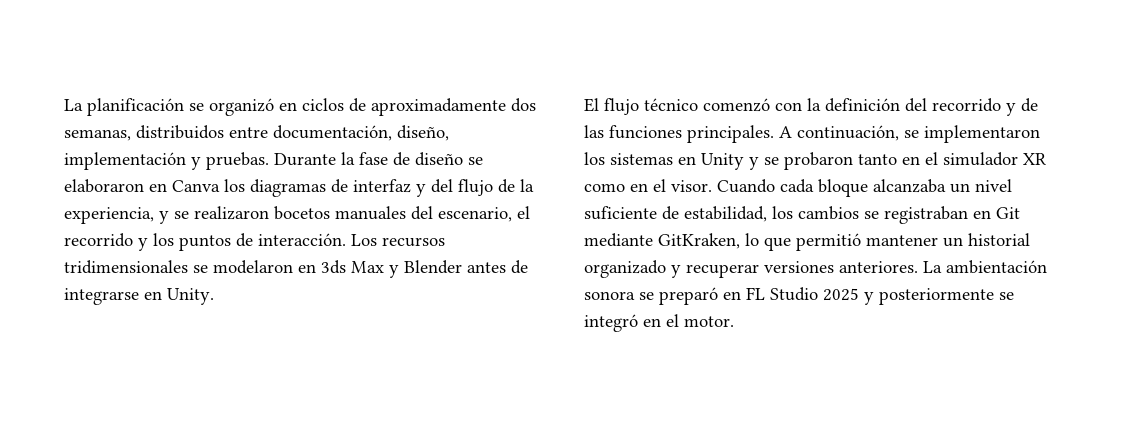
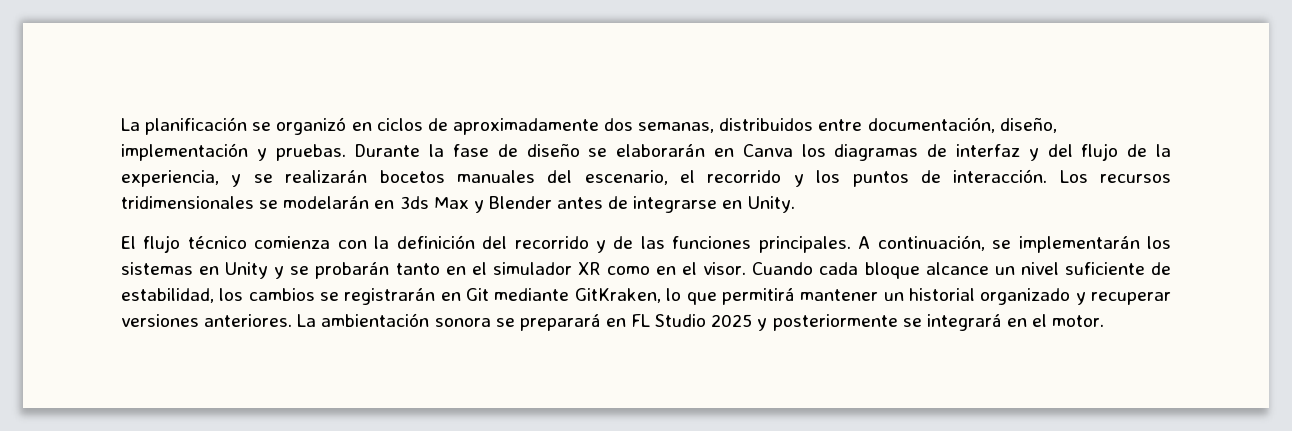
- Durante la fase de diseño se elaboraron en Canva los diagramas de interfaz y del flujo de la experiencia, y se realizaron bocetos manuales del escenario, el recorrido y los puntos de interacción.
+ Durante la fase de diseño se elaborarán en Canva los diagramas de interfaz y del flujo de la experiencia, y se realizarán bocetos manuales del escenario, el recorrido y los puntos de interacción.
- Los recursos tridimensionales se modelaron en 3ds Max y Blender antes de integrarse en Unity.
+ Los recursos tridimensionales se modelarán en 3ds Max y Blender antes de integrarse en Unity.
- El flujo técnico comenzó con la definición del recorrido y de las funciones principales.
+ El flujo técnico comienza con la definición del recorrido y de las funciones principales.
- A continuación, se implementaron los sistemas en Unity y se probaron tanto en el simulador XR como en el visor.
+ A continuación, se implementarán los sistemas en Unity y se probarán tanto en el simulador XR como en el visor.
- Cuando cada bloque alcanzaba un nivel suficiente de estabilidad, los cambios se registraban en Git mediante GitKraken, lo que permitió mantener un historial organizado y recuperar versiones anteriores.
+ Cuando cada bloque alcance un nivel suficiente de estabilidad, los cambios se registrarán en Git mediante GitKraken, lo que permitirá mantener un historial organizado y recuperar versiones anteriores.
- La ambientación sonora se preparó en FL Studio 2025 y posteriormente se integró en el motor.
+ La ambientación sonora se preparará en FL Studio 2025 y posteriormente se integrará en el motor.

